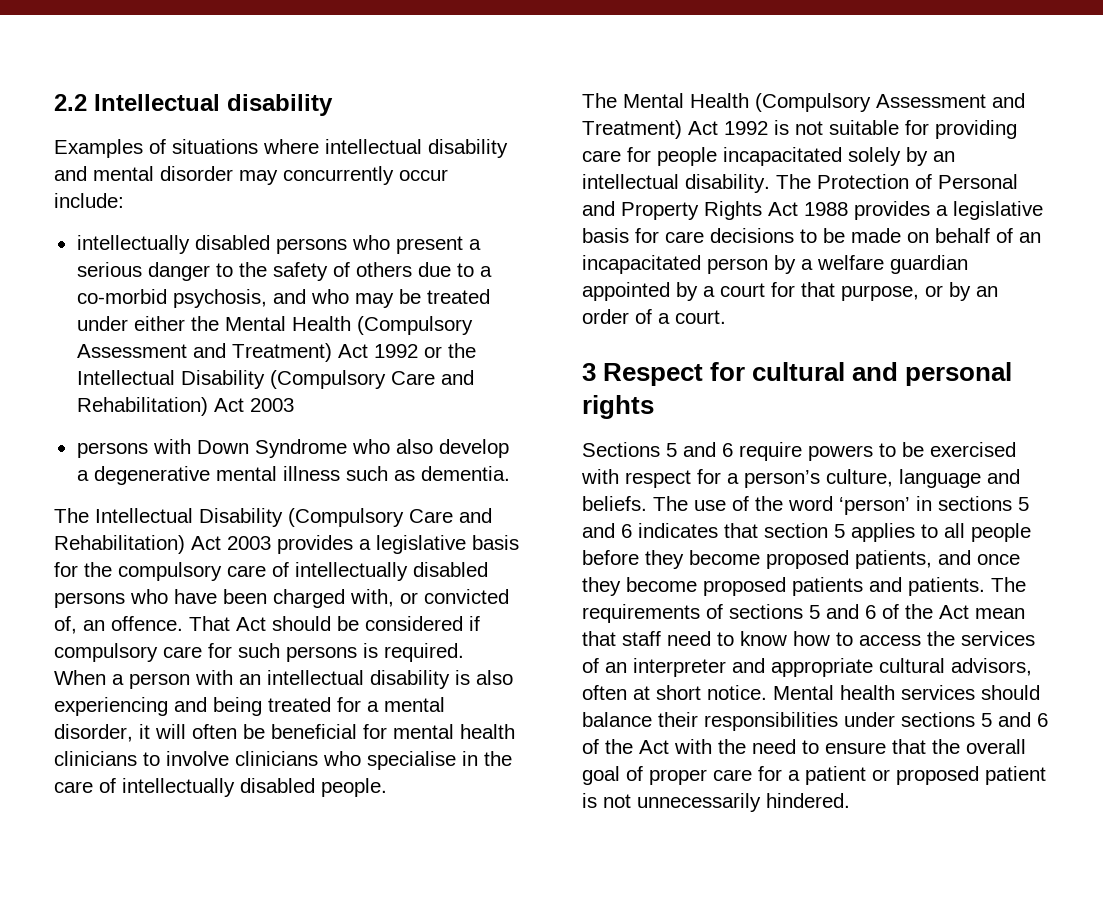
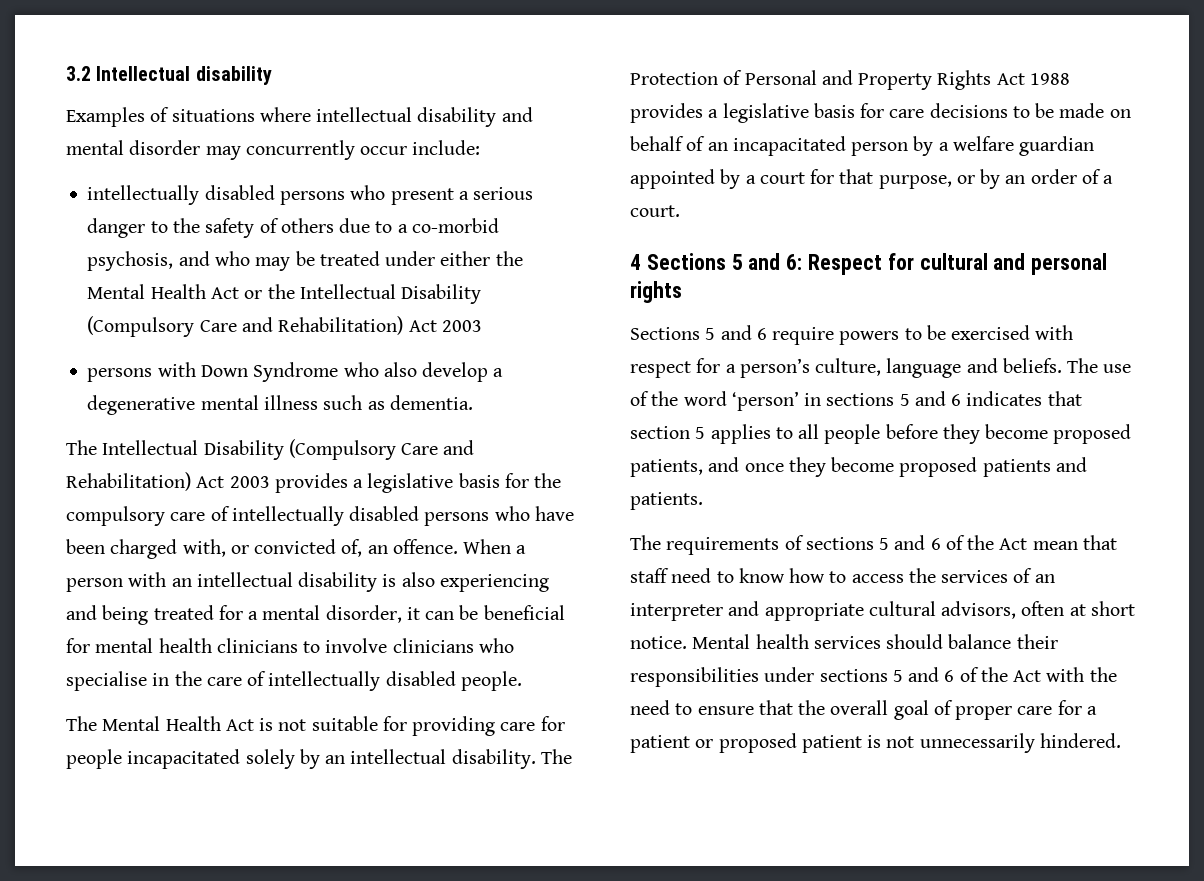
- 2.2 Intellectual disability
+ 3.2 Intellectual disability
- intellectually disabled persons who present a serious danger to the safety of others due to a co-morbid psychosis, and who may be treated under either the Mental Health (Compulsory Assessment and Treatment) Act 1992 or the Intellectual Disability (Compulsory Care and Rehabilitation) Act 2003
+ intellectually disabled persons who present a serious danger to the safety of others due to a co-morbid psychosis, and who may be treated under either the Mental Health Act or the Intellectual Disability (Compulsory Care and Rehabilitation) Act 2003
- That Act should be considered if compulsory care for such persons is required.
- When a person with an intellectual disability is also experiencing and being treated for a mental disorder, it will often be beneficial for mental health clinicians to involve clinicians who specialise in the care of intellectually disabled people.
+ When a person with an intellectual disability is also experiencing and being treated for a mental disorder, it can be beneficial for mental health clinicians to involve clinicians who specialise in the care of intellectually disabled people.
- The Mental Health (Compulsory Assessment and Treatment) Act 1992 is not suitable for providing care for people incapacitated solely by an intellectual disability.
+ The Mental Health Act is not suitable for providing care for people incapacitated solely by an intellectual disability.
- 3 Respect for cultural and personal rights
+ 4 Sections 5 and 6: Respect for cultural and personal rights
- The use of the word ‘person’ in sections 5 and 6 indicates that section 5 applies to all people before they become proposed patients, and once they become proposed patients and patients. The requirements of sections 5 and 6 of the Act mean that staff need to know how to access the services of an interpreter and appropriate cultural advisors, often at short notice.
+ The use of the word ‘person’ in sections 5 and 6 indicates that section 5 applies to all people before they become proposed patients, and once they become proposed patients and patients.
+ The requirements of sections 5 and 6 of the Act mean that staff need to know how to access the services of an interpreter and appropriate cultural advisors, often at short notice.

